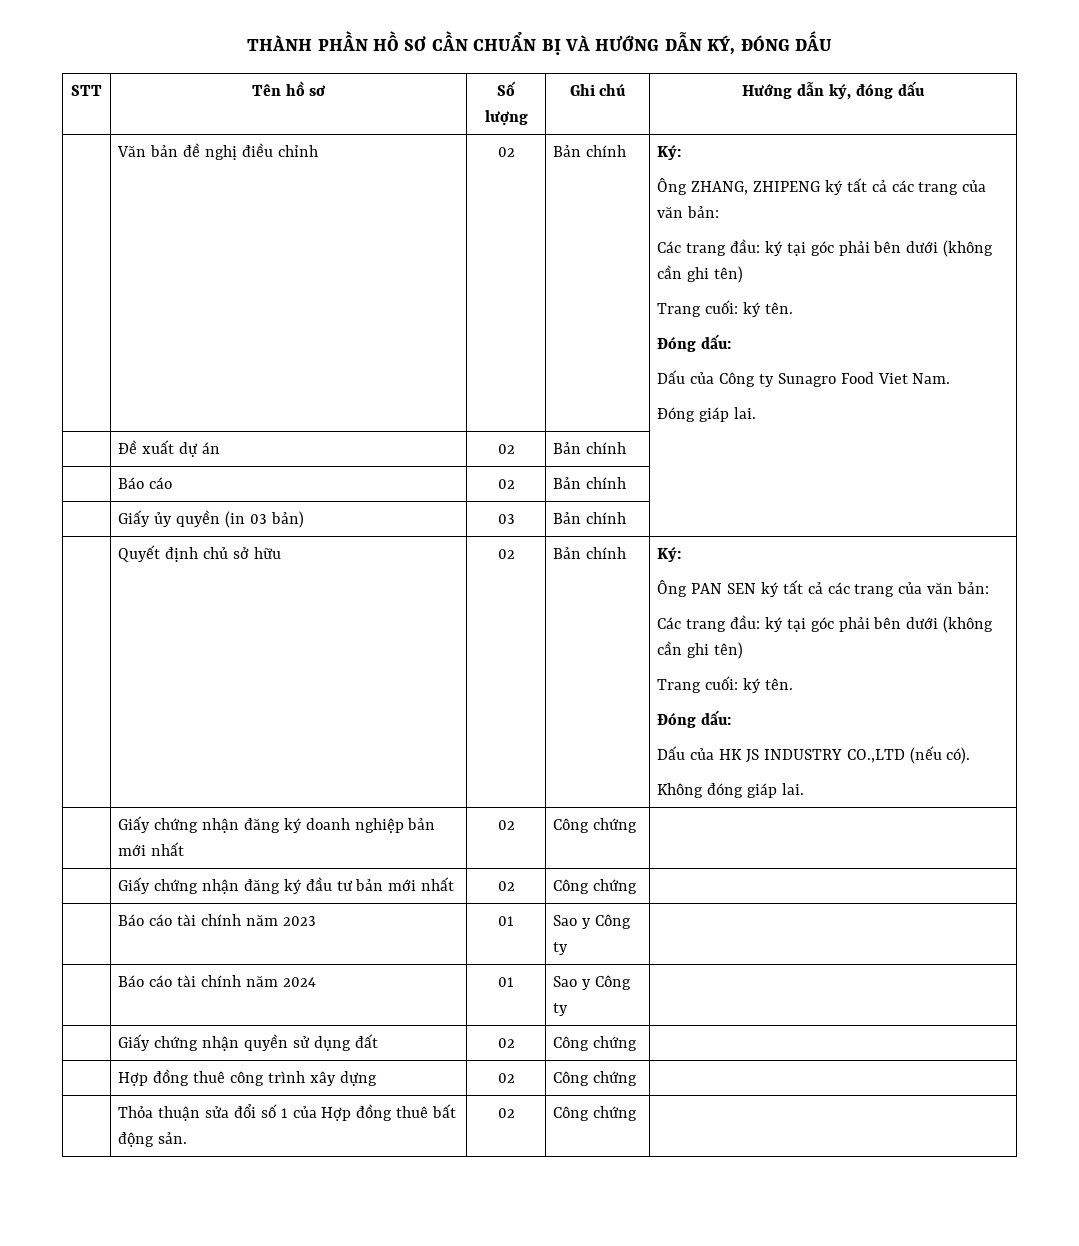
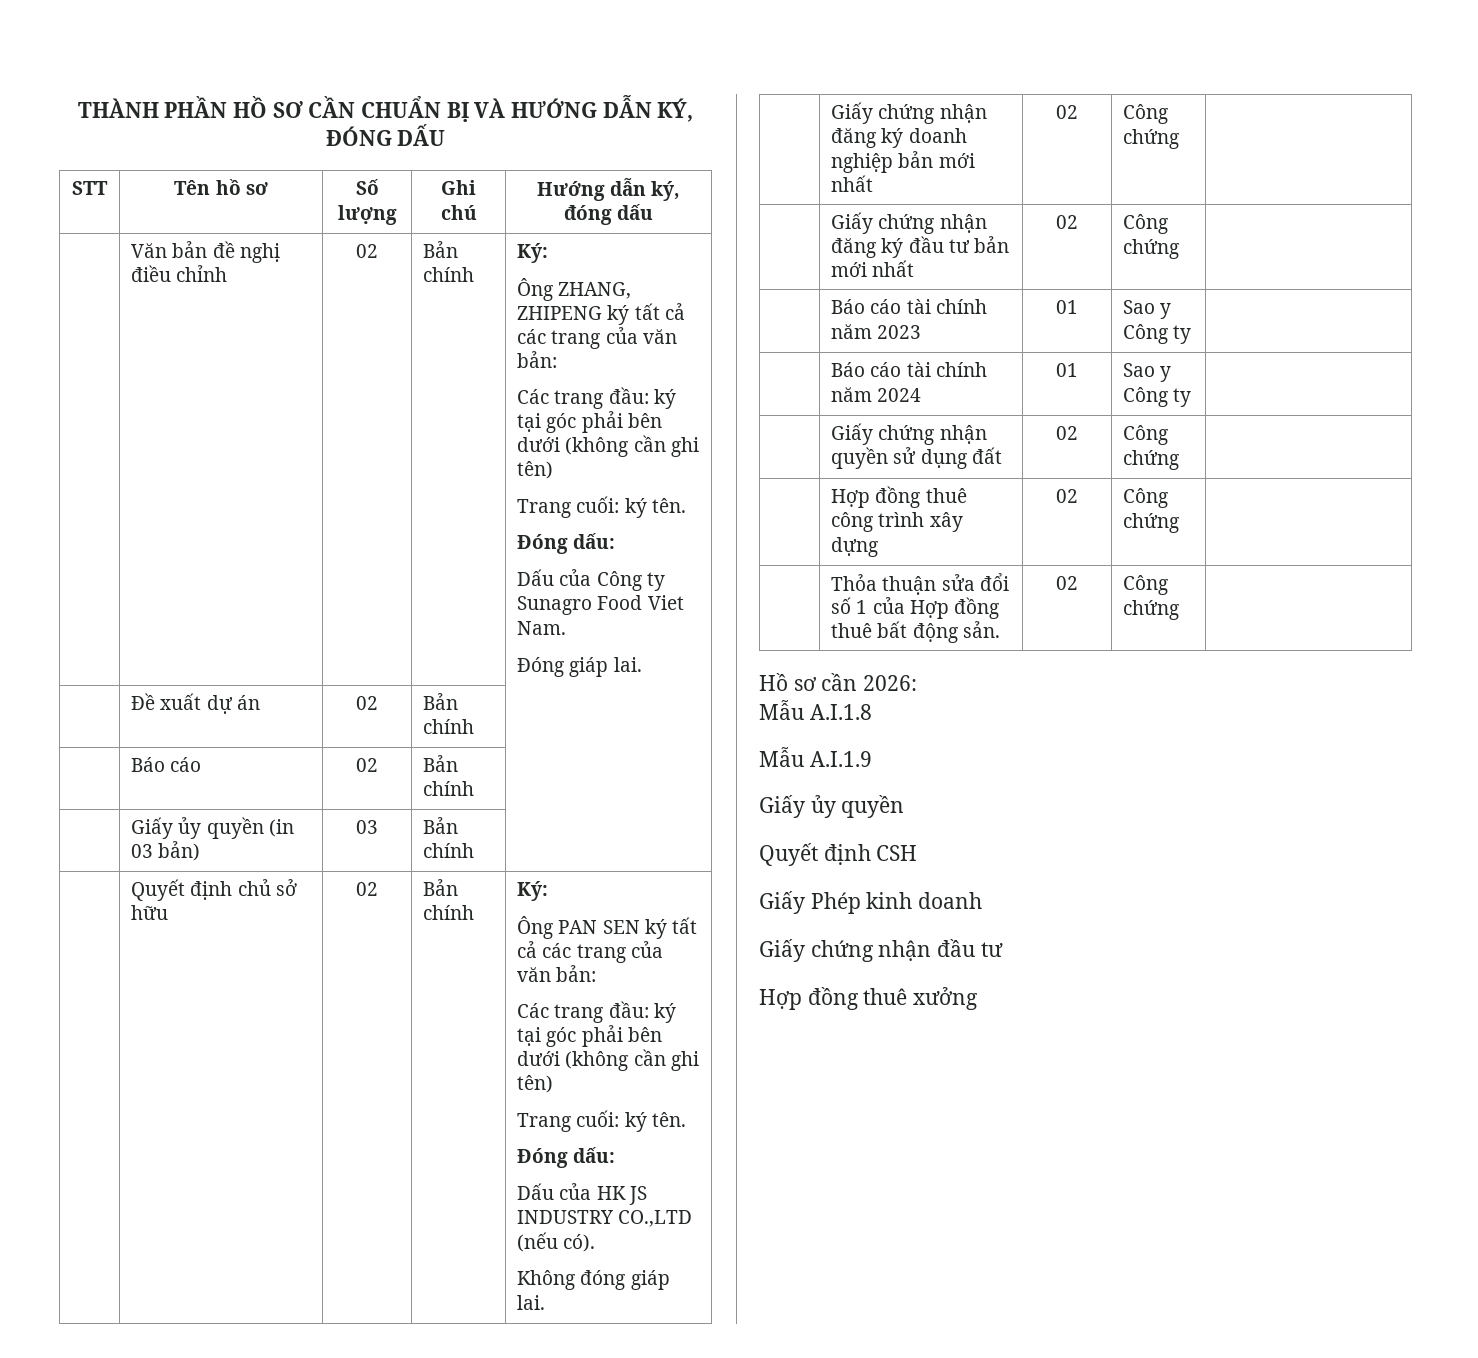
+ Hồ sơ cần 2026:
+ Mẫu A.I.1.8
+ Mẫu A.I.1.9
+ Giấy ủy quyền
+ Quyết định CSH
+ Giấy Phép kinh doanh
+ Giấy chứng nhận đầu tư
+ Hợp đồng thuê xưởng

